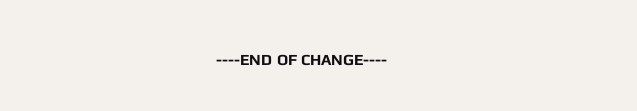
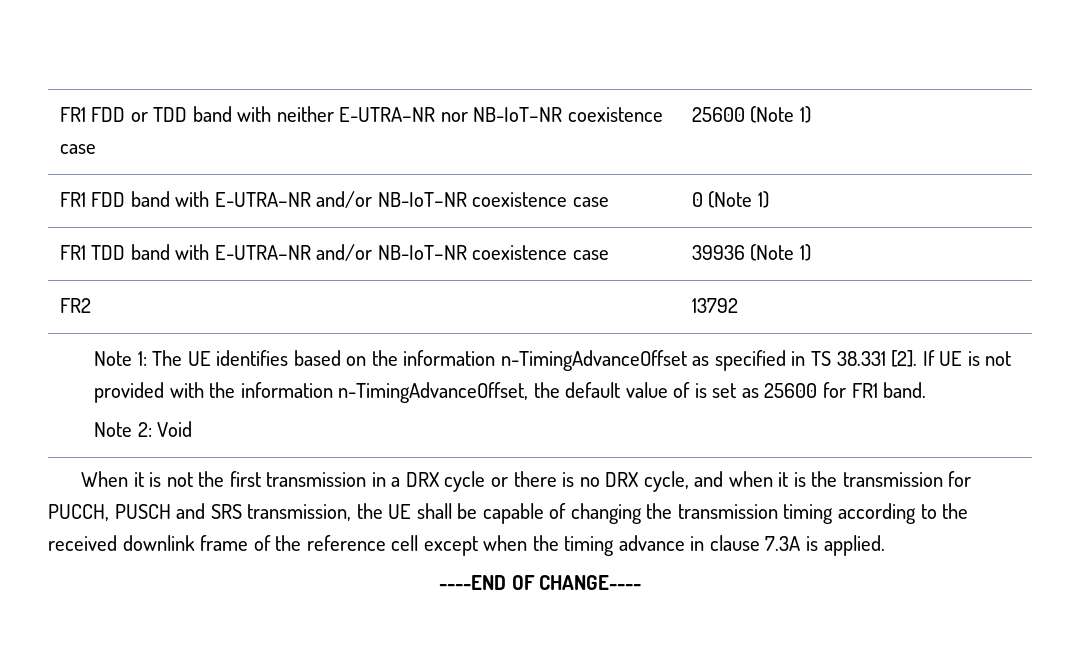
+ FR1 FDD or TDD band with neither E-UTRA–NR nor NB-IoT–NR coexistence case | 25600 (Note 1)
+ FR1 FDD band with E-UTRA–NR and/or NB-IoT–NR coexistence case | 0 (Note 1)
+ FR1 TDD band with E-UTRA–NR and/or NB-IoT–NR coexistence case | 39936 (Note 1)
+ FR2 | 13792
+ Note 1: The UE identifies based on the information n-TimingAdvanceOffset as specified in TS 38.331 [2]. If UE is not provided with the information n-TimingAdvanceOffset, the default value of is set as 25600 for FR1 band.
+ Note 2: Void
+ When it is not the first transmission in a DRX cycle or there is no DRX cycle, and when it is the transmission for PUCCH, PUSCH and SRS transmission, the UE shall be capable of changing the transmission timing according to the received downlink frame of the reference cell except when the timing advance in clause 7.3A is applied.

